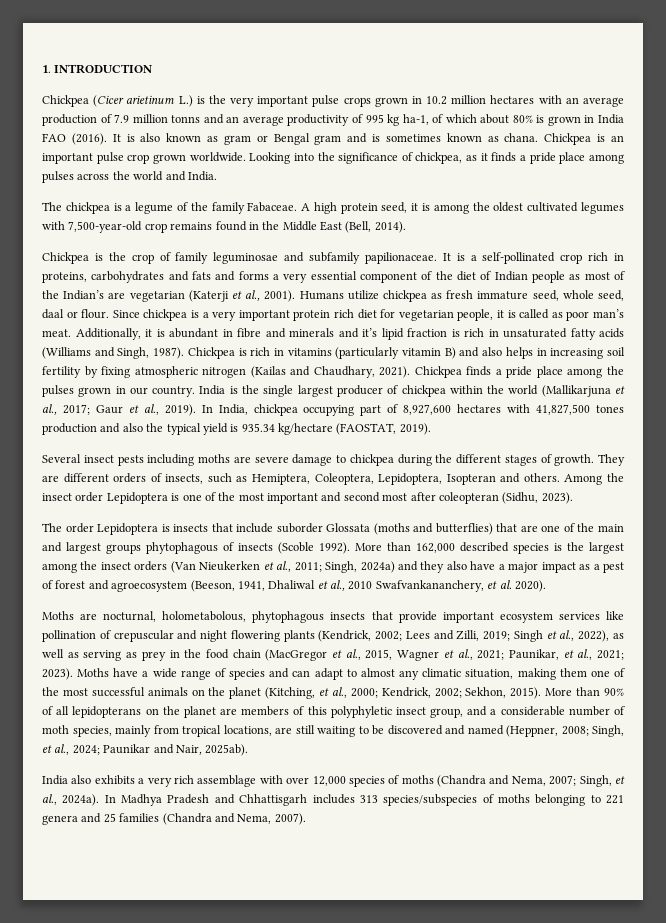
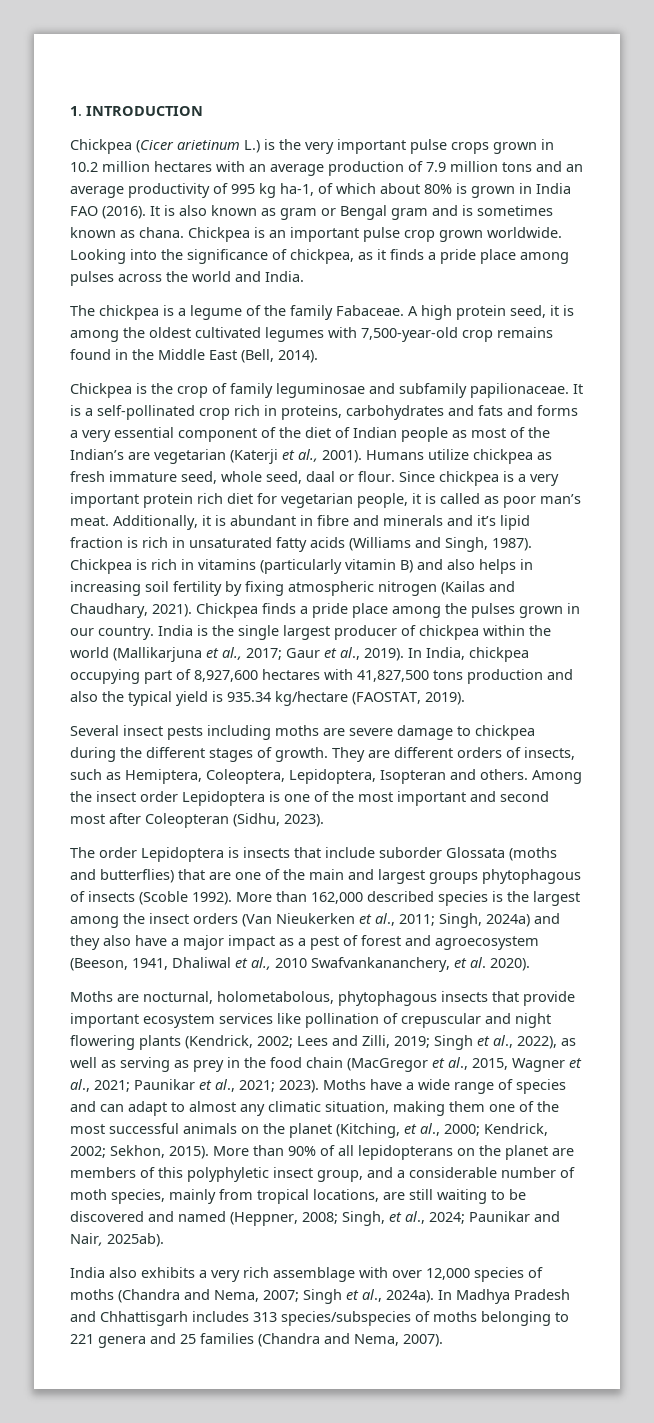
- Chickpea (Cicer arietinum L.) is the very important pulse crops grown in 10.2 million hectares with an average production of 7.9 million tonns and an average productivity of 995 kg ha-1, of which about 80% is grown in India FAO (2016).
+ Chickpea (Cicer arietinum L.) is the very important pulse crops grown in 10.2 million hectares with an average production of 7.9 million tons and an average productivity of 995 kg ha-1, of which about 80% is grown in India FAO (2016).
- In India, chickpea occupying part of 8,927,600 hectares with 41,827,500 tones production and also the typical yield is 935.34 kg/hectare (FAOSTAT, 2019).
+ In India, chickpea occupying part of 8,927,600 hectares with 41,827,500 tons production and also the typical yield is 935.34 kg/hectare (FAOSTAT, 2019).
- Among the insect order Lepidoptera is one of the most important and second most after coleopteran (Sidhu, 2023).
+ Among the insect order Lepidoptera is one of the most important and second most after Coleopteran (Sidhu, 2023).
- Moths are nocturnal, holometabolous, phytophagous insects that provide important ecosystem services like pollination of crepuscular and night flowering plants (Kendrick, 2002; Lees and Zilli, 2019; Singh et al., 2022), as well as serving as prey in the food chain (MacGregor et al., 2015, Wagner et al., 2021; Paunikar, et al., 2021; 2023).
+ Moths are nocturnal, holometabolous, phytophagous insects that provide important ecosystem services like pollination of crepuscular and night flowering plants (Kendrick, 2002; Lees and Zilli, 2019; Singh et al., 2022), as well as serving as prey in the food chain (MacGregor et al., 2015, Wagner et al., 2021; Paunikar et al., 2021; 2023).
- India also exhibits a very rich assemblage with over 12,000 species of moths (Chandra and Nema, 2007; Singh, et al., 2024a).
+ India also exhibits a very rich assemblage with over 12,000 species of moths (Chandra and Nema, 2007; Singh et al., 2024a).

